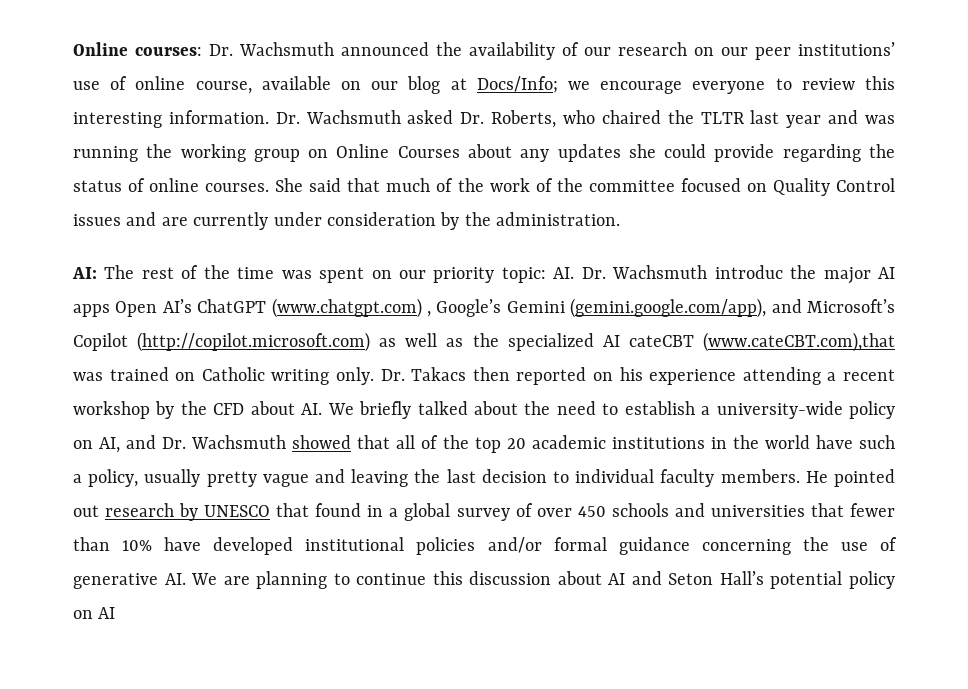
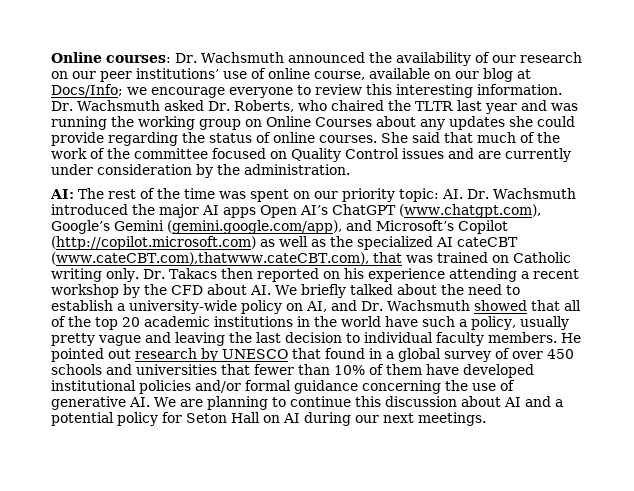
- AI: The rest of the time was spent on our priority topic: AI. Dr. Wachsmuth introduc the major AI apps Open AI’s ChatGPT (www.chatgpt.com) , Google’s Gemini (gemini.google.com/app), and Microsoft’s Copilot (http://copilot.microsoft.com) as well as the specialized AI cateCBT (www.cateCBT.com),that was trained on Catholic writing only.
+ AI: The rest of the time was spent on our priority topic: AI. Dr. Wachsmuth introduced the major AI apps Open AI’s ChatGPT (www.chatgpt.com), Google’s Gemini (gemini.google.com/app), and Microsoft’s Copilot (http://copilot.microsoft.com) as well as the specialized AI cateCBT (www.cateCBT.com),thatwww.cateCBT.com), that was trained on Catholic writing only.
- He pointed out research by UNESCO that found in a global survey of over 450 schools and universities that fewer than 10% have developed institutional policies and/or formal guidance concerning the use of generative AI. We are planning to continue this discussion about AI and Seton Hall’s potential policy on AI
+ He pointed out research by UNESCO that found in a global survey of over 450 schools and universities that fewer than 10% of them have developed institutional policies and/or formal guidance concerning the use of generative AI. We are planning to continue this discussion about AI and a potential policy for Seton Hall on AI during our next meetings.

